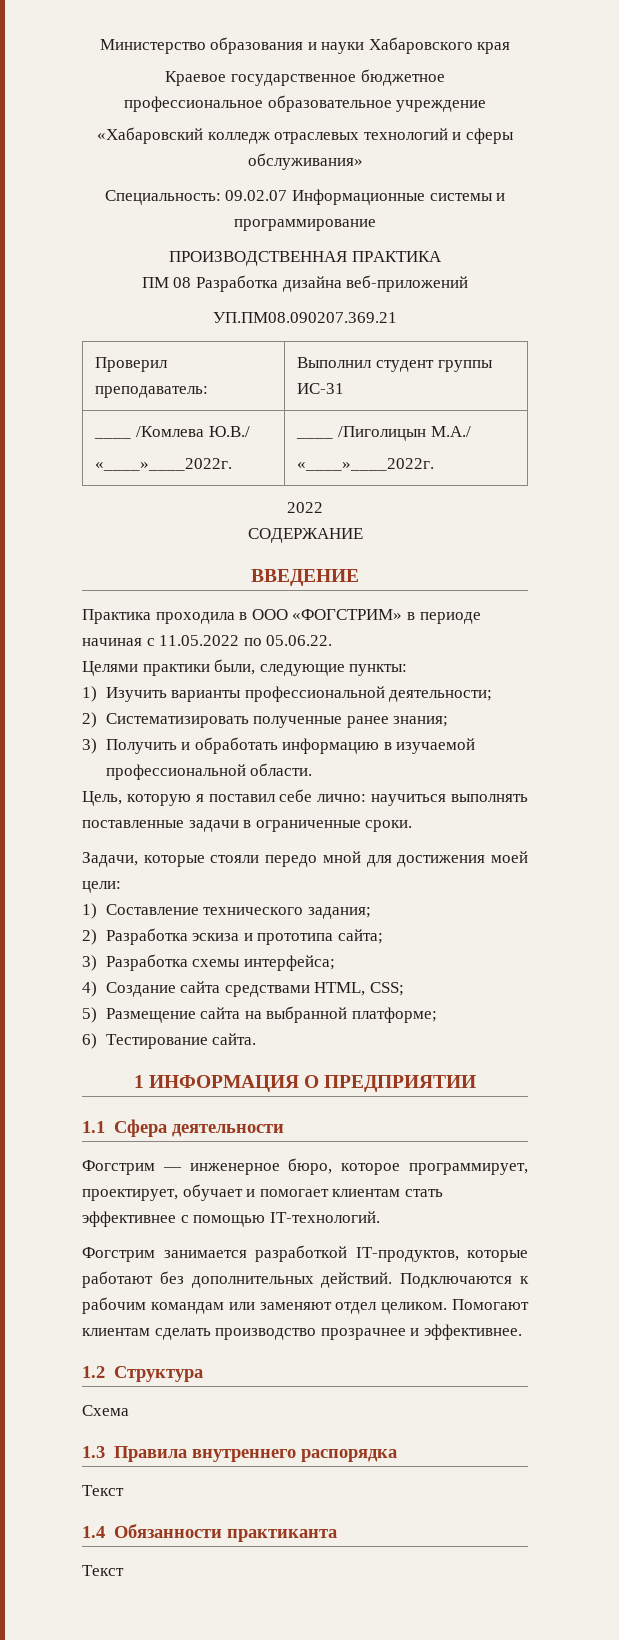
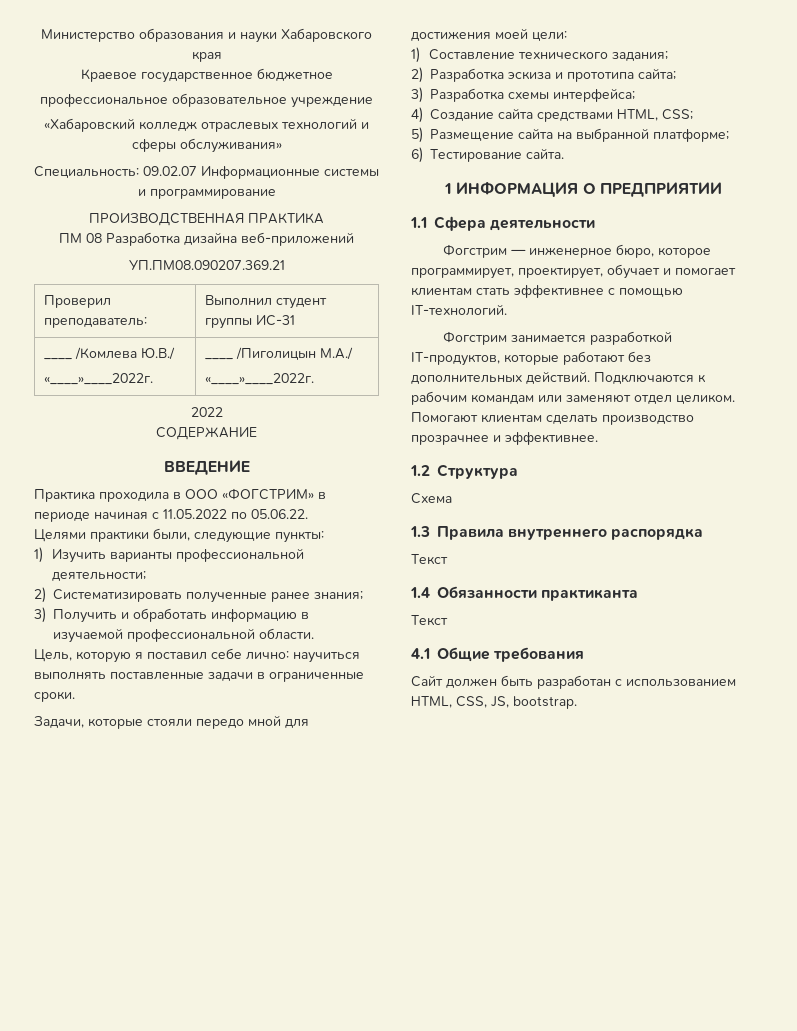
+ 4.1 Общие требования
+ Сайт должен быть разработан с использованием HTML, CSS, JS, bootstrap.

